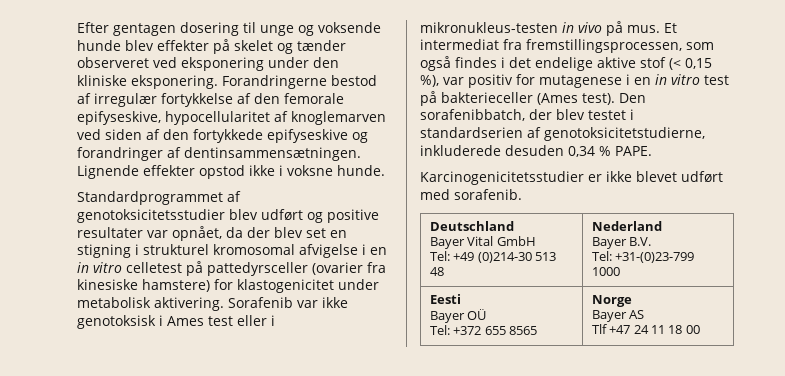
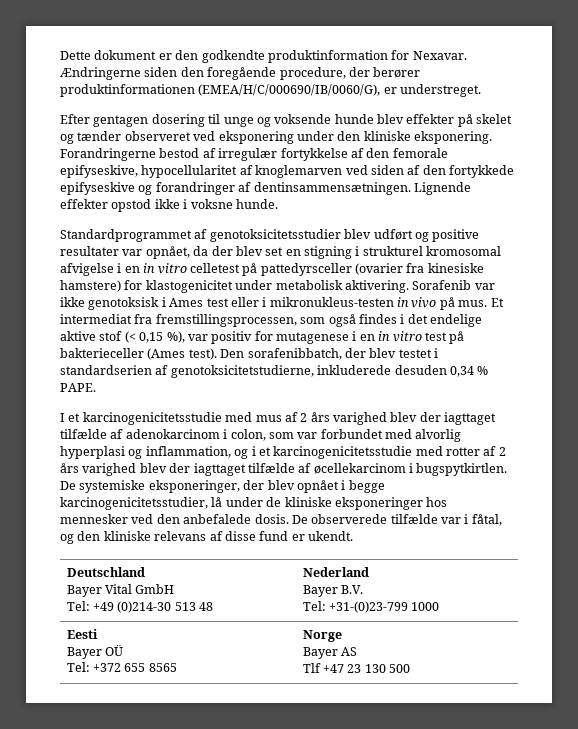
+ Dette dokument er den godkendte produktinformation for Nexavar. Ændringerne siden den foregående procedure, der berører produktinformationen (EMEA/H/C/000690/IB/0060/G), er understreget.
- Karcinogenicitetsstudier er ikke blevet udført med sorafenib.
+ I et karcinogenicitetsstudie med mus af 2 års varighed blev der iagttaget tilfælde af adenokarcinom i colon, som var forbundet med alvorlig hyperplasi og inflammation, og i et karcinogenicitetsstudie med rotter af 2 års varighed blev der iagttaget tilfælde af øcellekarcinom i bugspytkirtlen. De systemiske eksponeringer, der blev opnået i begge karcinogenicitetsstudier, lå under de kliniske eksponeringer hos mennesker ved den anbefalede dosis. De observerede tilfælde var i fåtal, og den kliniske relevans af disse fund er ukendt.
  Eesti
  Bayer OÜ
  Tel: +372 655 8565 | Norge
  Bayer AS
- Tlf +47 24 11 18 00
+ Tlf +47 23 130 500

